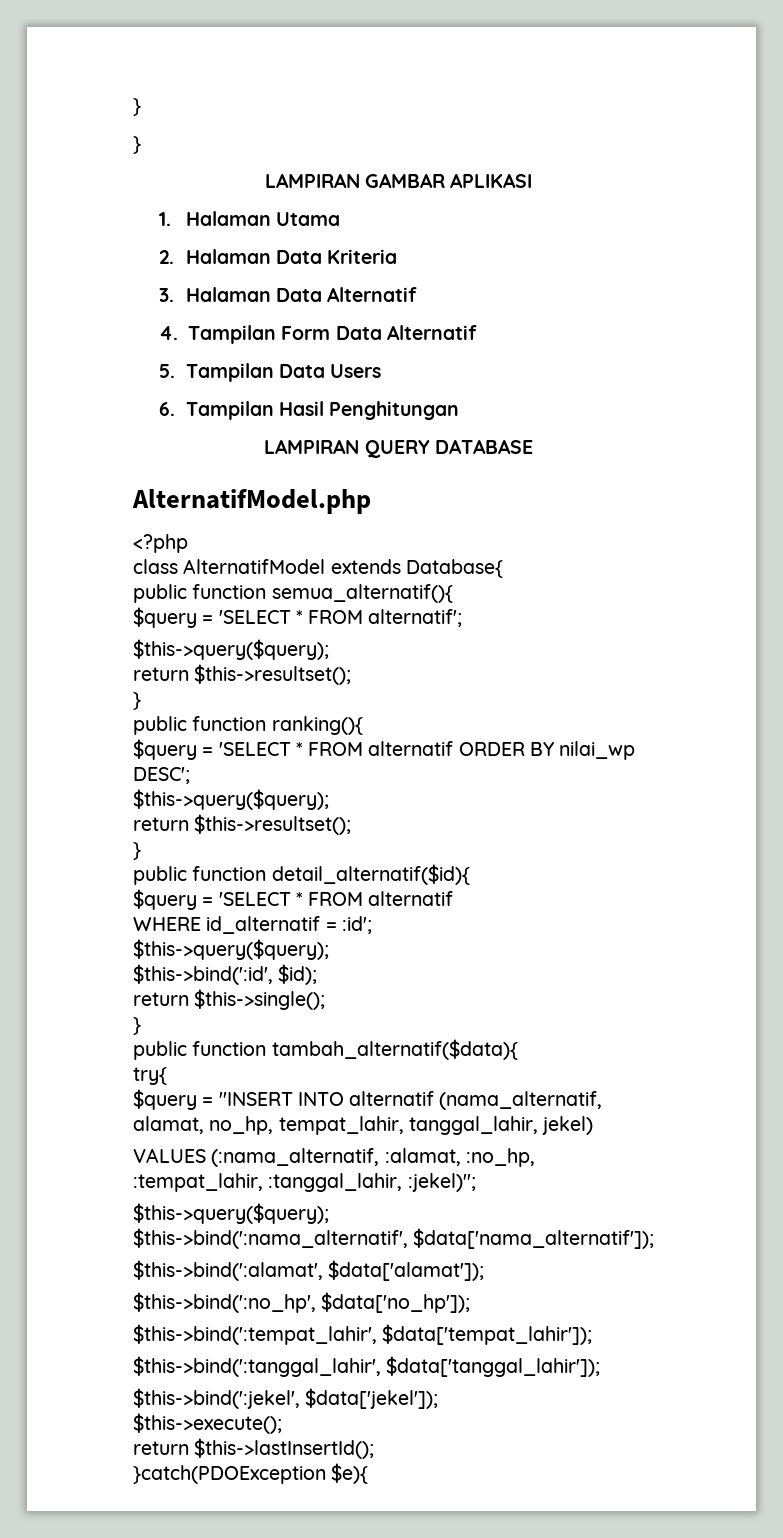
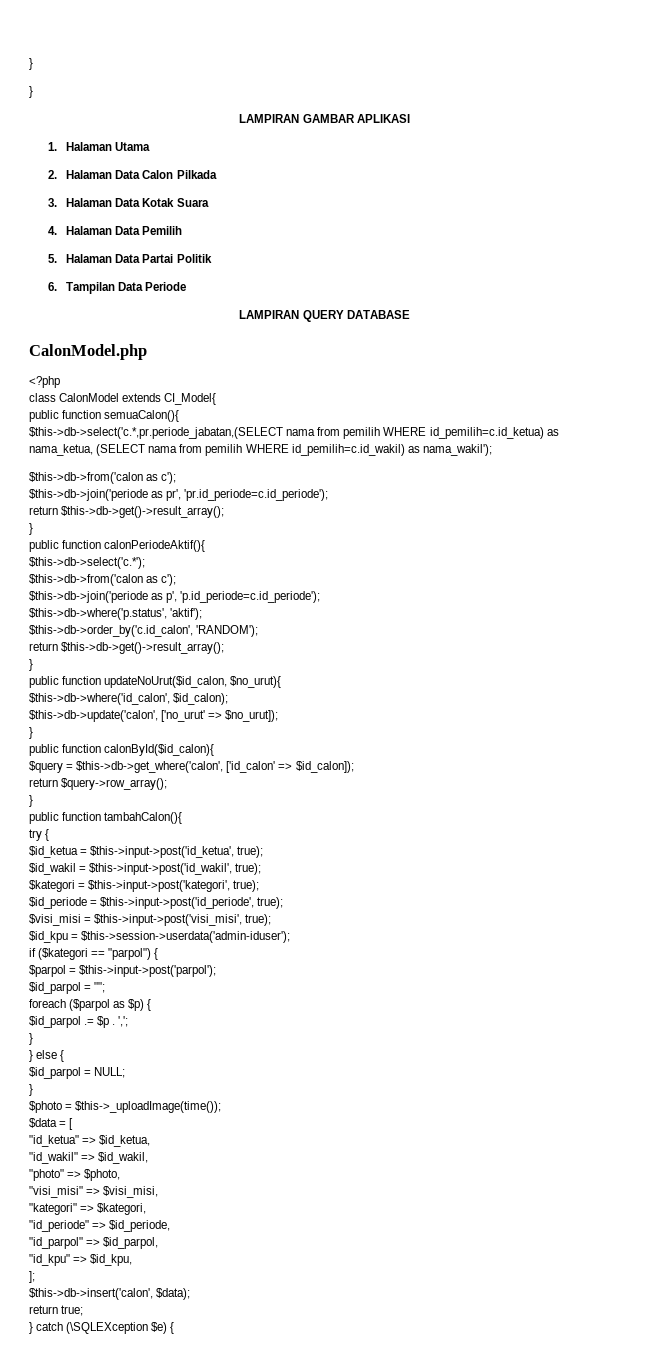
- 2. Halaman Data Kriteria
+ 2. Halaman Data Calon Pilkada
- 3. Halaman Data Alternatif
+ 3. Halaman Data Kotak Suara
- 4. Tampilan Form Data Alternatif
- 5. Tampilan Data Users
- 6. Tampilan Hasil Penghitungan
+ 4. Halaman Data Pemilih
+ 5. Halaman Data Partai Politik
+ 6. Tampilan Data Periode
- AlternatifModel.php
+ CalonModel.php
- class AlternatifModel extends Database{
- public function semua_alternatif(){
- $query = 'SELECT * FROM alternatif';
- $this->query($query);
- return $this->resultset();
+ class CalonModel extends CI_Model{
+ public function semuaCalon(){
+ $this->db->select('c.*,pr.periode_jabatan,(SELECT nama from pemilih WHERE id_pemilih=c.id_ketua) as nama_ketua, (SELECT nama from pemilih WHERE id_pemilih=c.id_wakil) as nama_wakil');
+ $this->db->from('calon as c');
+ $this->db->join('periode as pr', 'pr.id_periode=c.id_periode');
+ return $this->db->get()->result_array();
  }
- public function ranking(){
- $query = 'SELECT * FROM alternatif ORDER BY nilai_wp DESC';
- $this->query($query);
- return $this->resultset();
+ public function calonPeriodeAktif(){
+ $this->db->select('c.*');
+ $this->db->from('calon as c');
+ $this->db->join('periode as p', 'p.id_periode=c.id_periode');
+ $this->db->where('p.status', 'aktif');
+ $this->db->order_by('c.id_calon', 'RANDOM');
+ return $this->db->get()->result_array();
  }
- public function detail_alternatif($id){
- $query = 'SELECT * FROM alternatif
- WHERE id_alternatif = :id';
- $this->query($query);
- $this->bind(':id', $id);
- return $this->single();
+ public function updateNoUrut($id_calon, $no_urut){
+ $this->db->where('id_calon', $id_calon);
+ $this->db->update('calon', ['no_urut' => $no_urut]);
  }
- public function tambah_alternatif($data){
- try{
- $query = "INSERT INTO alternatif (nama_alternatif, alamat, no_hp, tempat_lahir, tanggal_lahir, jekel)
- VALUES (:nama_alternatif, :alamat, :no_hp, :tempat_lahir, :tanggal_lahir, :jekel)";
- $this->query($query);
- $this->bind(':nama_alternatif', $data['nama_alternatif']);
- $this->bind(':alamat', $data['alamat']);
- $this->bind(':no_hp', $data['no_hp']);
- $this->bind(':tempat_lahir', $data['tempat_lahir']);
- $this->bind(':tanggal_lahir', $data['tanggal_lahir']);
- $this->bind(':jekel', $data['jekel']);
- $this->execute();
- return $this->lastInsertId();
- }catch(PDOException $e){
+ public function calonById($id_calon){
+ $query = $this->db->get_where('calon', ['id_calon' => $id_calon]);
+ return $query->row_array();
+ }
+ public function tambahCalon(){
+ try {
+ $id_ketua = $this->input->post('id_ketua', true);
+ $id_wakil = $this->input->post('id_wakil', true);
+ $kategori = $this->input->post('kategori', true);
+ $id_periode = $this->input->post('id_periode', true);
+ $visi_misi = $this->input->post('visi_misi', true);
+ $id_kpu = $this->session->userdata('admin-iduser');
+ if ($kategori == "parpol") {
+ $parpol = $this->input->post('parpol');
+ $id_parpol = "";
+ foreach ($parpol as $p) {
+ $id_parpol .= $p . ',';
+ }
+ } else {
+ $id_parpol = NULL;
+ }
+ $photo = $this->_uploadImage(time());
+ $data = [
+ "id_ketua" => $id_ketua,
+ "id_wakil" => $id_wakil,
+ "photo" => $photo,
+ "visi_misi" => $visi_misi,
+ "kategori" => $kategori,
+ "id_periode" => $id_periode,
+ "id_parpol" => $id_parpol,
+ "id_kpu" => $id_kpu,
+ ];
+ $this->db->insert('calon', $data);
+ return true;
+ } catch (\SQLEXception $e) {

